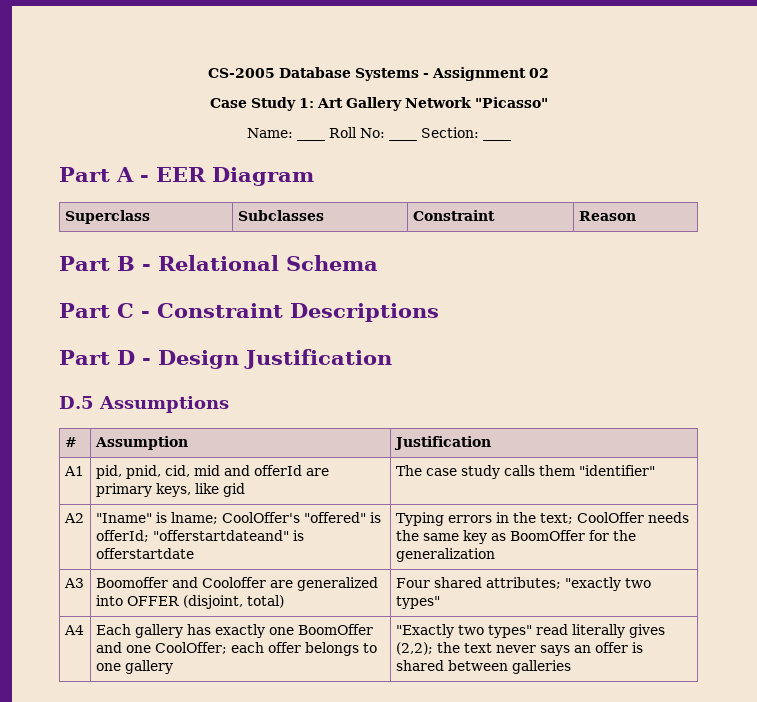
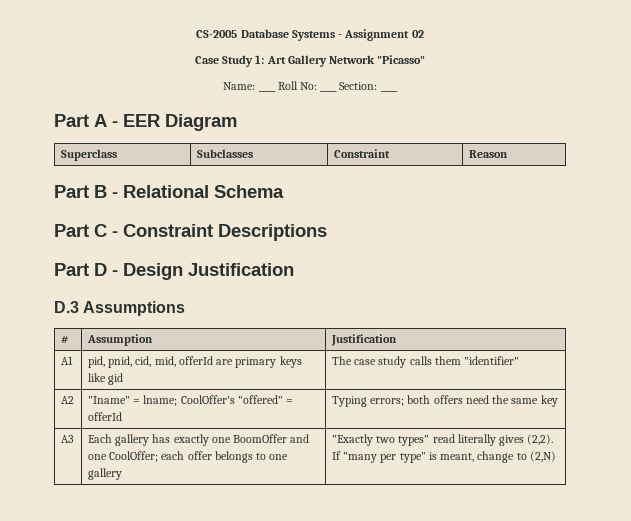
- D.5 Assumptions
+ D.3 Assumptions
- A1 | pid, pnid, cid, mid and offerId are primary keys, like gid | The case study calls them "identifier"
+ A1 | pid, pnid, cid, mid, offerId are primary keys like gid | The case study calls them "identifier"
- A2 | "Iname" is lname; CoolOffer's "offered" is offerId; "offerstartdateand" is offerstartdate | Typing errors in the text; CoolOffer needs the same key as BoomOffer for the generalization
- A3 | Boomoffer and Cooloffer are generalized into OFFER (disjoint, total) | Four shared attributes; "exactly two types"
- A4 | Each gallery has exactly one BoomOffer and one CoolOffer; each offer belongs to one gallery | "Exactly two types" read literally gives (2,2); the text never says an offer is shared between galleries
+ A2 | "Iname" = lname; CoolOffer's "offered" = offerId | Typing errors; both offers need the same key
+ A3 | Each gallery has exactly one BoomOffer and one CoolOffer; each offer belongs to one gallery | "Exactly two types" read literally gives (2,2). If "many per type" is meant, change to (2,N)

